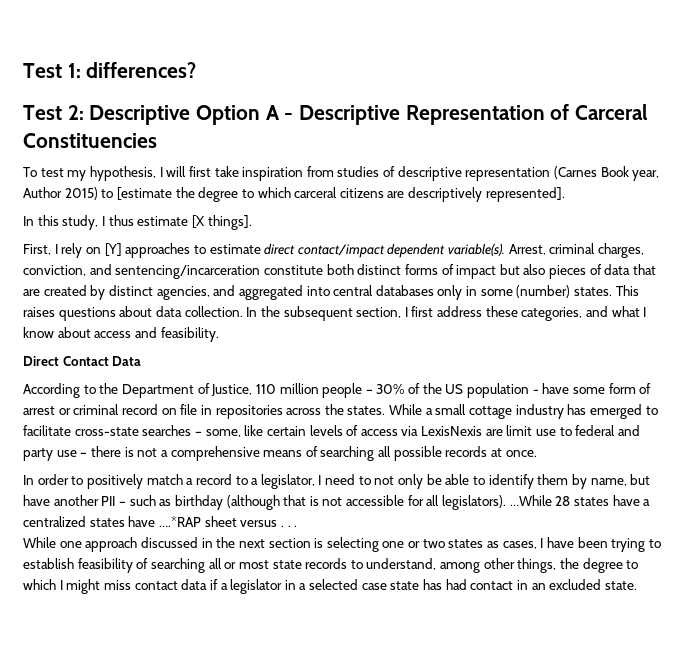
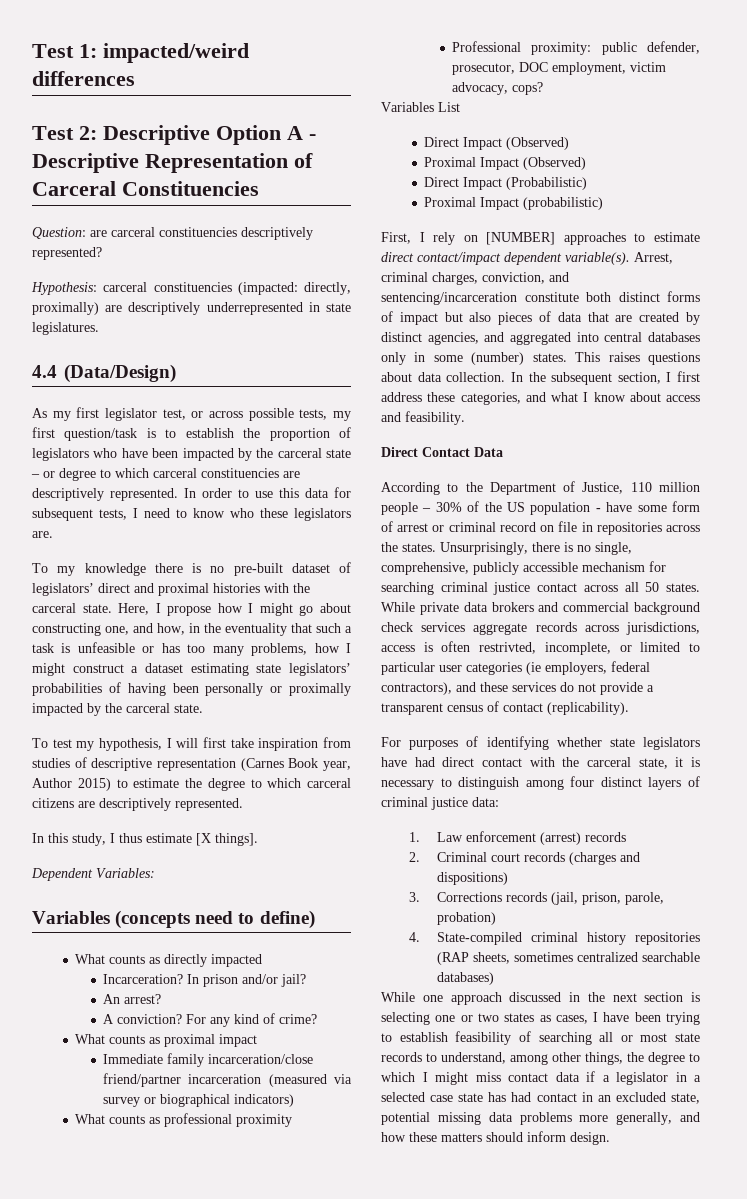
- Test 1: differences?
+ Test 1: impacted/weird differences
+ Question: are carceral constituencies descriptively represented?
+ Hypothesis: carceral constituencies (impacted: directly, proximally) are descriptively underrepresented in state legislatures.
+ 4.4 (Data/Design)
+ As my first legislator test, or across possible tests, my first question/task is to establish the proportion of legislators who have been impacted by the carceral state – or degree to which carceral constituencies are descriptively represented. In order to use this data for subsequent tests, I need to know who these legislators are.
+ To my knowledge there is no pre-built dataset of legislators’ direct and proximal histories with the carceral state. Here, I propose how I might go about constructing one, and how, in the eventuality that such a task is unfeasible or has too many problems, how I might construct a dataset estimating state legislators’ probabilities of having been personally or proximally impacted by the carceral state.
- To test my hypothesis, I will first take inspiration from studies of descriptive representation (Carnes Book year, Author 2015) to [estimate the degree to which carceral citizens are descriptively represented].
+ To test my hypothesis, I will first take inspiration from studies of descriptive representation (Carnes Book year, Author 2015) to estimate the degree to which carceral citizens are descriptively represented.
+ Dependent Variables:
+ Variables (concepts need to define)
+ What counts as directly impacted
+ Incarceration? In prison and/or jail?
+ An arrest?
+ A conviction? For any kind of crime?
+ What counts as proximal impact
+ Immediate family incarceration/close friend/partner incarceration (measured via survey or biographical indicators)
+ What counts as professional proximity
+ Professional proximity: public defender, prosecutor, DOC employment, victim advocacy, cops?
+ Variables List
+ Direct Impact (Observed)
+ Proximal Impact (Observed)
+ Direct Impact (Probabilistic)
+ Proximal Impact (probabilistic)
- First, I rely on [Y] approaches to estimate direct contact/impact dependent variable(s).
+ First, I rely on [NUMBER] approaches to estimate direct contact/impact dependent variable(s).
- While a small cottage industry has emerged to facilitate cross-state searches – some, like certain levels of access via LexisNexis are limit use to federal and party use – there is not a comprehensive means of searching all possible records at once.
- In order to positively match a record to a legislator, I need to not only be able to identify them by name, but have another PII – such as birthday (although that is not accessible for all legislators). …While 28 states have a centralized states have ….*RAP sheet versus . . .
+ Unsurprisingly, there is no single, comprehensive, publicly accessible mechanism for searching criminal justice contact across all 50 states. While private data brokers and commercial background check services aggregate records across jurisdictions, access is often restrivted, incomplete, or limited to particular user categories (ie employers, federal contractors), and these services do not provide a transparent census of contact (replicability).
+ For purposes of identifying whether state legislators have had direct contact with the carceral state, it is necessary to distinguish among four distinct layers of criminal justice data:
+ 1. Law enforcement (arrest) records
+ 2. Criminal court records (charges and dispositions)
+ 3. Corrections records (jail, prison, parole, probation)
+ 4. State-compiled criminal history repositories (RAP sheets, sometimes centralized searchable databases)
- While one approach discussed in the next section is selecting one or two states as cases, I have been trying to establish feasibility of searching all or most state records to understand, among other things, the degree to which I might miss contact data if a legislator in a selected case state has had contact in an excluded state.
+ While one approach discussed in the next section is selecting one or two states as cases, I have been trying to establish feasibility of searching all or most state records to understand, among other things, the degree to which I might miss contact data if a legislator in a selected case state has had contact in an excluded state, potential missing data problems more generally, and how these matters should inform design.

